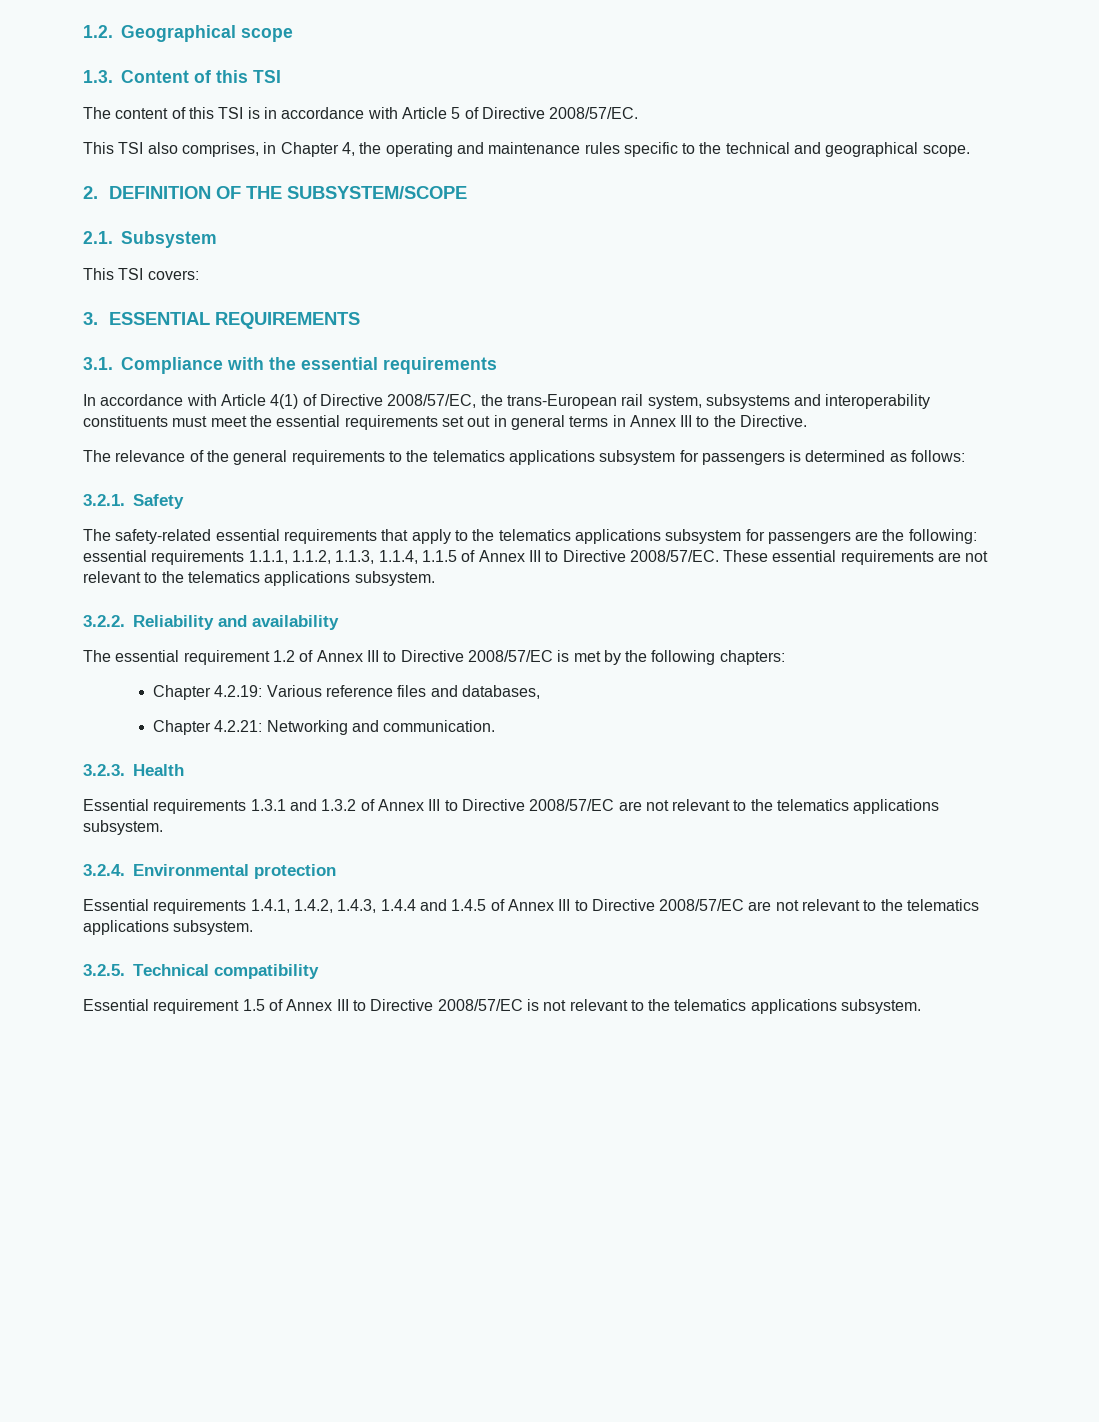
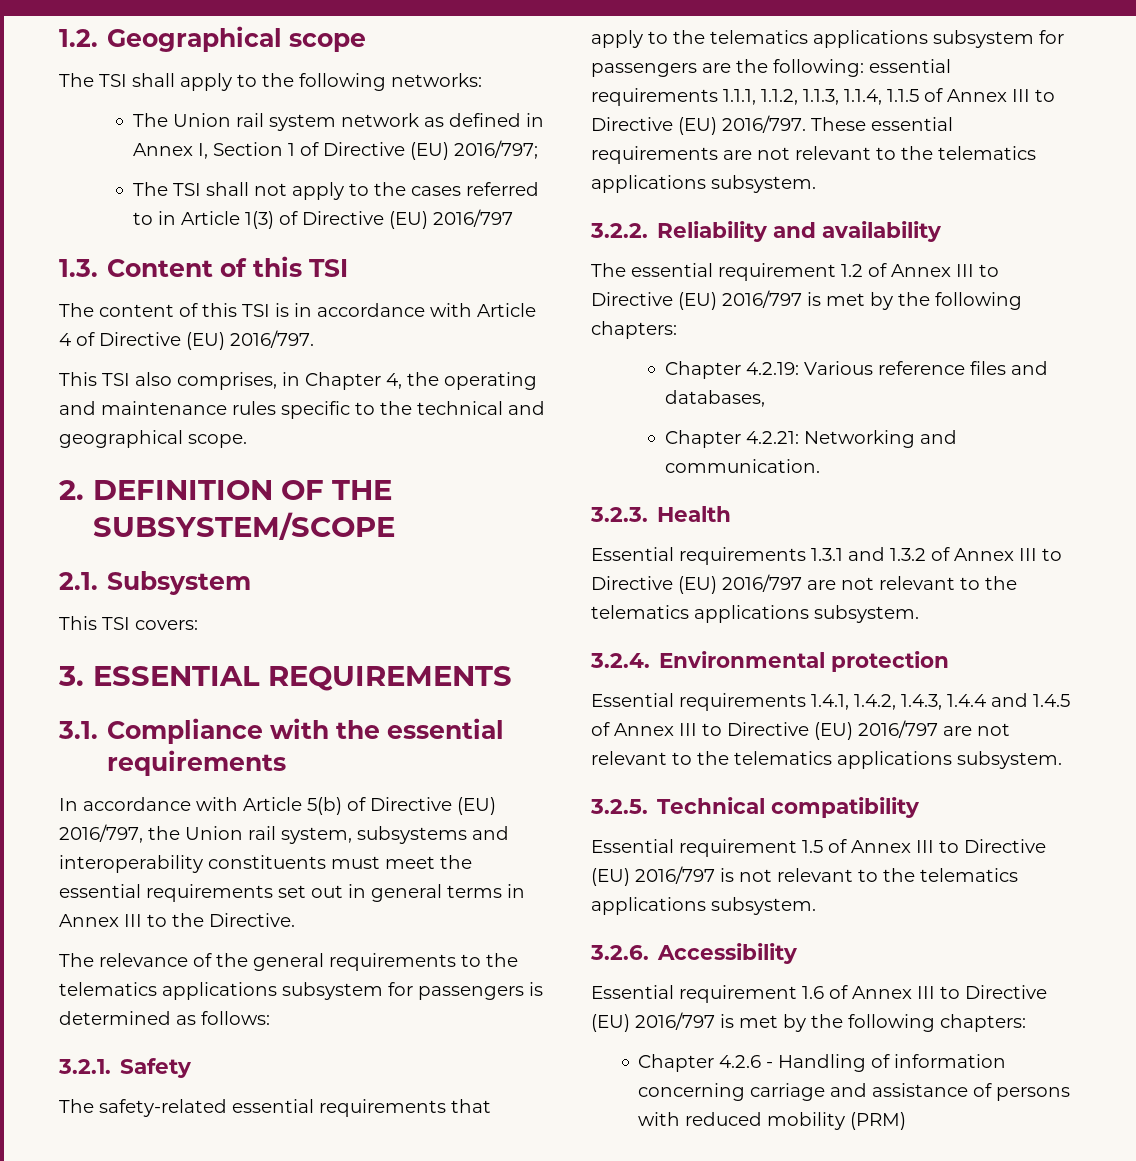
+ The TSI shall apply to the following networks:
+ The Union rail system network as defined in Annex I, Section 1 of Directive (EU) 2016/797;
+ The TSI shall not apply to the cases referred to in Article 1(3) of Directive (EU) 2016/797
- The content of this TSI is in accordance with Article 5 of Directive 2008/57/EC.
+ The content of this TSI is in accordance with Article 4 of Directive (EU) 2016/797.
- In accordance with Article 4(1) of Directive 2008/57/EC, the trans-European rail system, subsystems and interoperability constituents must meet the essential requirements set out in general terms in Annex III to the Directive.
+ In accordance with Article 5(b) of Directive (EU) 2016/797, the Union rail system, subsystems and interoperability constituents must meet the essential requirements set out in general terms in Annex III to the Directive.
- The safety-related essential requirements that apply to the telematics applications subsystem for passengers are the following: essential requirements 1.1.1, 1.1.2, 1.1.3, 1.1.4, 1.1.5 of Annex III to Directive 2008/57/EC.
+ The safety-related essential requirements that apply to the telematics applications subsystem for passengers are the following: essential requirements 1.1.1, 1.1.2, 1.1.3, 1.1.4, 1.1.5 of Annex III to Directive (EU) 2016/797.
- The essential requirement 1.2 of Annex III to Directive 2008/57/EC is met by the following chapters:
+ The essential requirement 1.2 of Annex III to Directive (EU) 2016/797 is met by the following chapters:
- Essential requirements 1.3.1 and 1.3.2 of Annex III to Directive 2008/57/EC are not relevant to the telematics applications subsystem.
+ Essential requirements 1.3.1 and 1.3.2 of Annex III to Directive (EU) 2016/797 are not relevant to the telematics applications subsystem.
- Essential requirements 1.4.1, 1.4.2, 1.4.3, 1.4.4 and 1.4.5 of Annex III to Directive 2008/57/EC are not relevant to the telematics applications subsystem.
+ Essential requirements 1.4.1, 1.4.2, 1.4.3, 1.4.4 and 1.4.5 of Annex III to Directive (EU) 2016/797 are not relevant to the telematics applications subsystem.
- Essential requirement 1.5 of Annex III to Directive 2008/57/EC is not relevant to the telematics applications subsystem.
+ Essential requirement 1.5 of Annex III to Directive (EU) 2016/797 is not relevant to the telematics applications subsystem.
+ 3.2.6. Accessibility
+ Essential requirement 1.6 of Annex III to Directive (EU) 2016/797 is met by the following chapters:
+ Chapter 4.2.6 - Handling of information concerning carriage and assistance of persons with reduced mobility (PRM)

